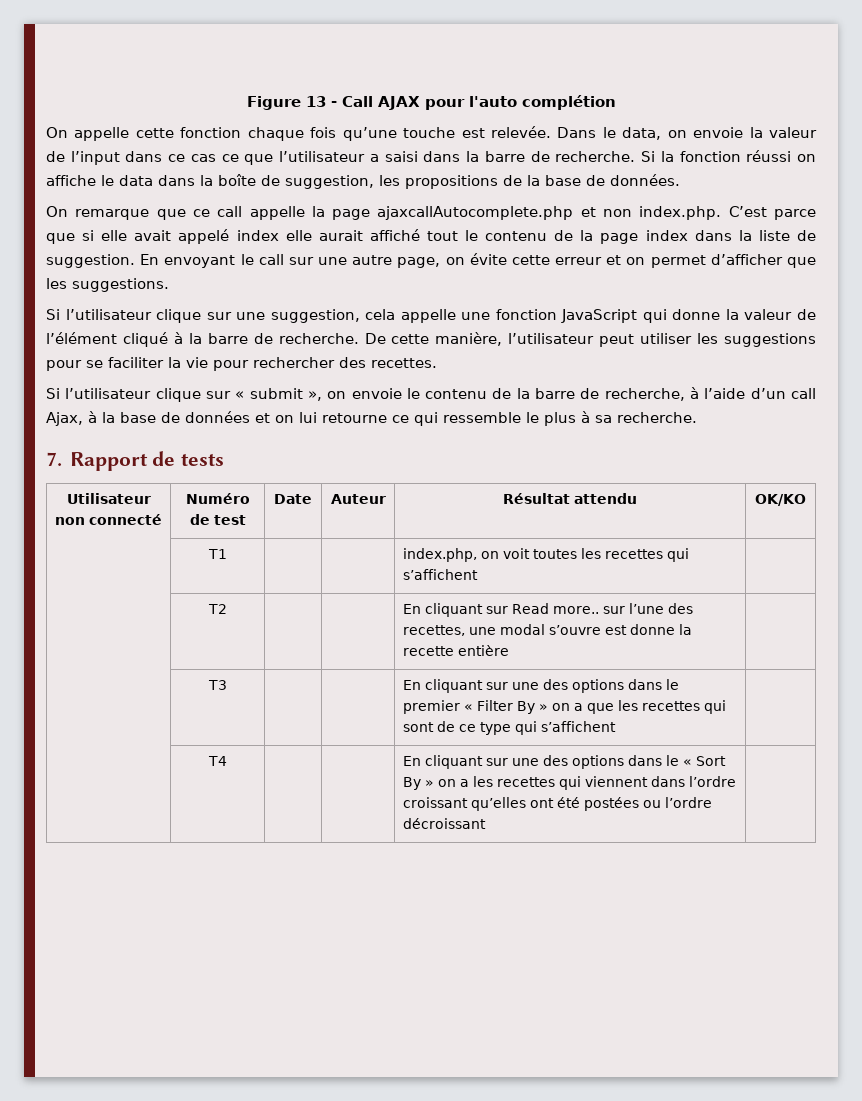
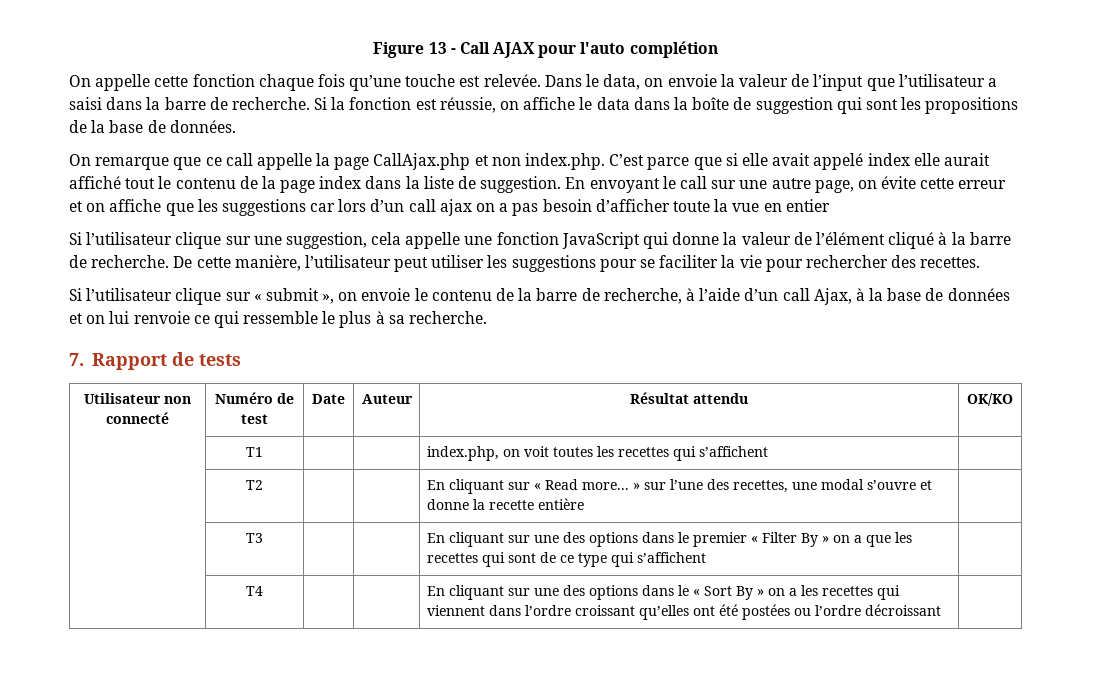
- Dans le data, on envoie la valeur de l’input dans ce cas ce que l’utilisateur a saisi dans la barre de recherche.
+ Dans le data, on envoie la valeur de l’input que l’utilisateur a saisi dans la barre de recherche.
- Si la fonction réussi on affiche le data dans la boîte de suggestion, les propositions de la base de données.
+ Si la fonction est réussie, on affiche le data dans la boîte de suggestion qui sont les propositions de la base de données.
- On remarque que ce call appelle la page ajaxcallAutocomplete.php et non index.php. C’est parce que si elle avait appelé index elle aurait affiché tout le contenu de la page index dans la liste de suggestion.
+ On remarque que ce call appelle la page CallAjax.php et non index.php. C’est parce que si elle avait appelé index elle aurait affiché tout le contenu de la page index dans la liste de suggestion.
- En envoyant le call sur une autre page, on évite cette erreur et on permet d’afficher que les suggestions.
+ En envoyant le call sur une autre page, on évite cette erreur et on affiche que les suggestions car lors d’un call ajax on a pas besoin d’afficher toute la vue en entier
- Si l’utilisateur clique sur « submit », on envoie le contenu de la barre de recherche, à l’aide d’un call Ajax, à la base de données et on lui retourne ce qui ressemble le plus à sa recherche.
+ Si l’utilisateur clique sur « submit », on envoie le contenu de la barre de recherche, à l’aide d’un call Ajax, à la base de données et on lui renvoie ce qui ressemble le plus à sa recherche.
- | T2 | | | En cliquant sur Read more.. sur l’une des recettes, une modal s’ouvre est donne la recette entière |
+ | T2 | | | En cliquant sur « Read more... » sur l’une des recettes, une modal s’ouvre et donne la recette entière |

